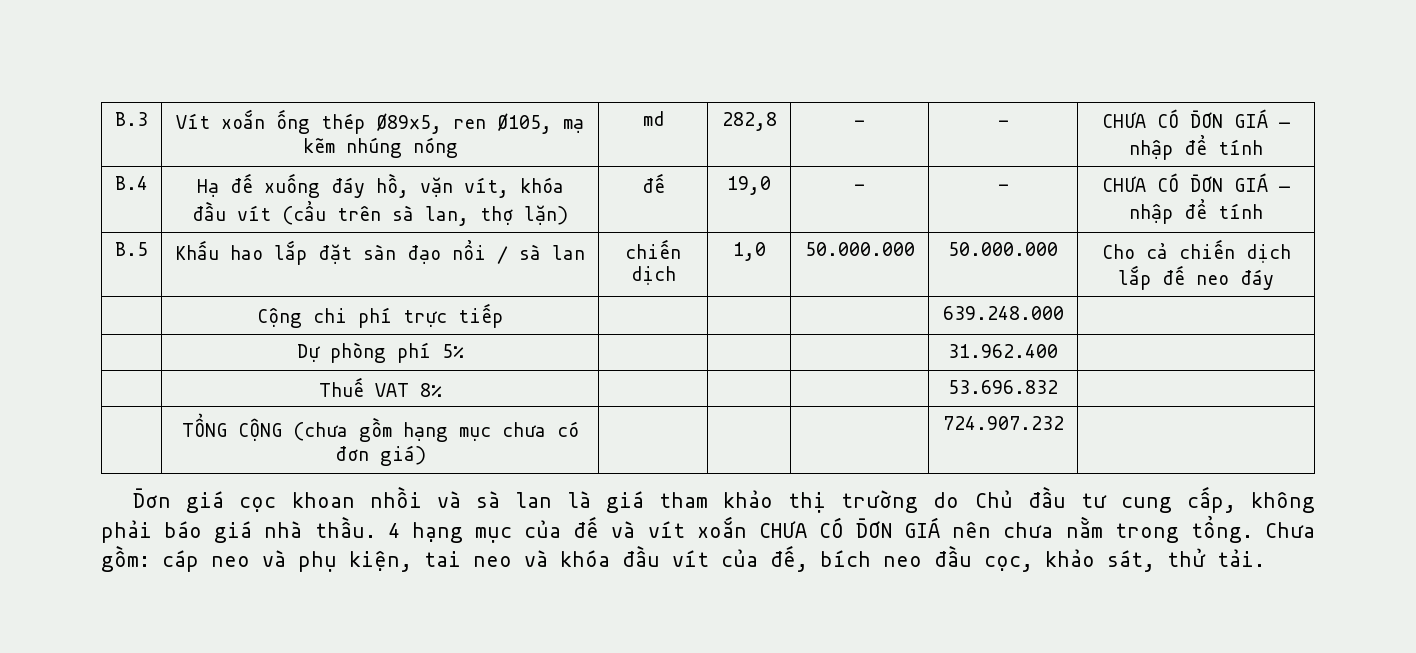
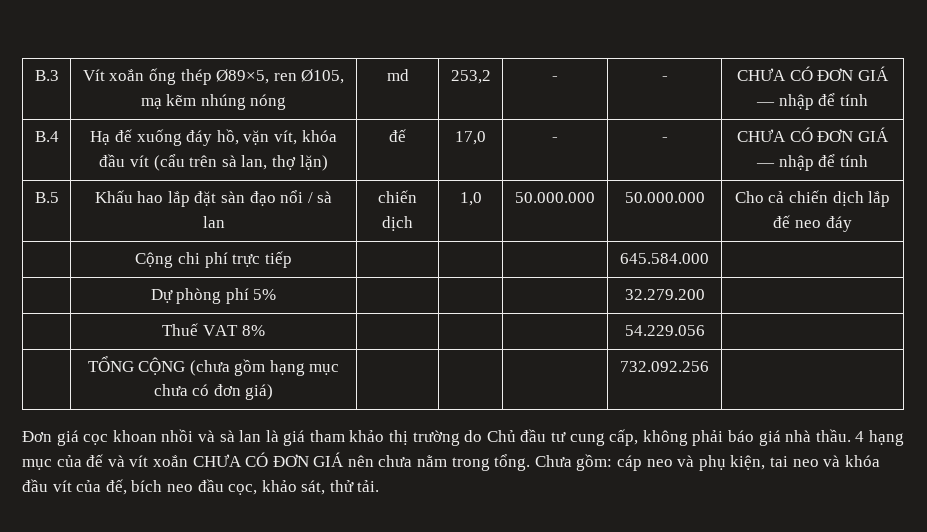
- B.3 | Vít xoắn ống thép Ø89×5, ren Ø105, mạ kẽm nhúng nóng | md | 282,8 | - | - | CHƯA CÓ ĐƠN GIÁ — nhập để tính
+ B.3 | Vít xoắn ống thép Ø89×5, ren Ø105, mạ kẽm nhúng nóng | md | 253,2 | - | - | CHƯA CÓ ĐƠN GIÁ — nhập để tính
- B.4 | Hạ đế xuống đáy hồ, vặn vít, khóa đầu vít (cẩu trên sà lan, thợ lặn) | đế | 19,0 | - | - | CHƯA CÓ ĐƠN GIÁ — nhập để tính
+ B.4 | Hạ đế xuống đáy hồ, vặn vít, khóa đầu vít (cẩu trên sà lan, thợ lặn) | đế | 17,0 | - | - | CHƯA CÓ ĐƠN GIÁ — nhập để tính
- | Cộng chi phí trực tiếp | | | | 639.248.000 |
+ | Cộng chi phí trực tiếp | | | | 645.584.000 |
- | Dự phòng phí 5% | | | | 31.962.400 |
+ | Dự phòng phí 5% | | | | 32.279.200 |
- | Thuế VAT 8% | | | | 53.696.832 |
+ | Thuế VAT 8% | | | | 54.229.056 |
- | TỔNG CỘNG (chưa gồm hạng mục chưa có đơn giá) | | | | 724.907.232 |
+ | TỔNG CỘNG (chưa gồm hạng mục chưa có đơn giá) | | | | 732.092.256 |

